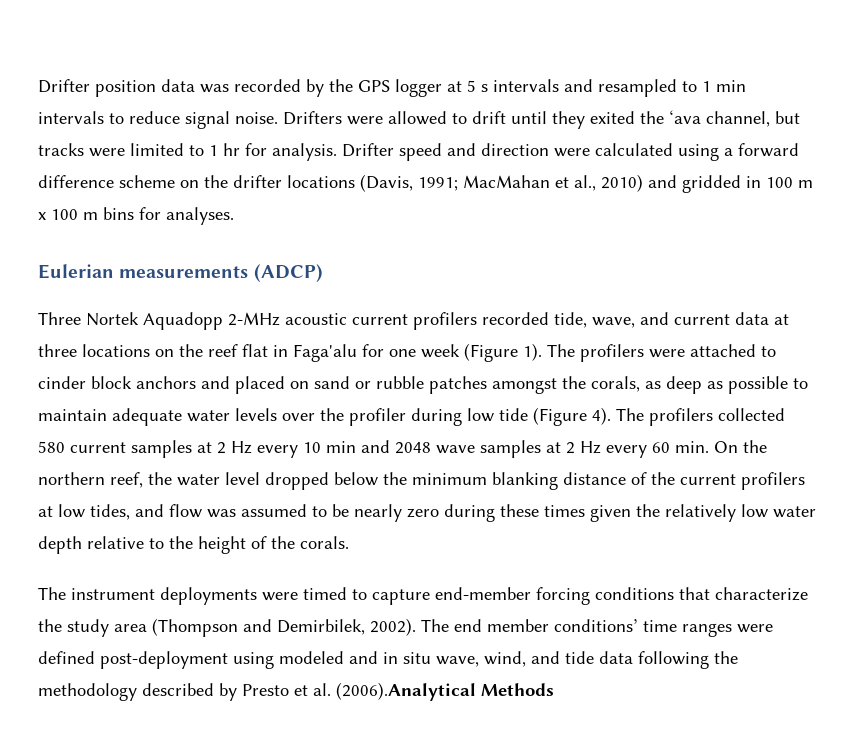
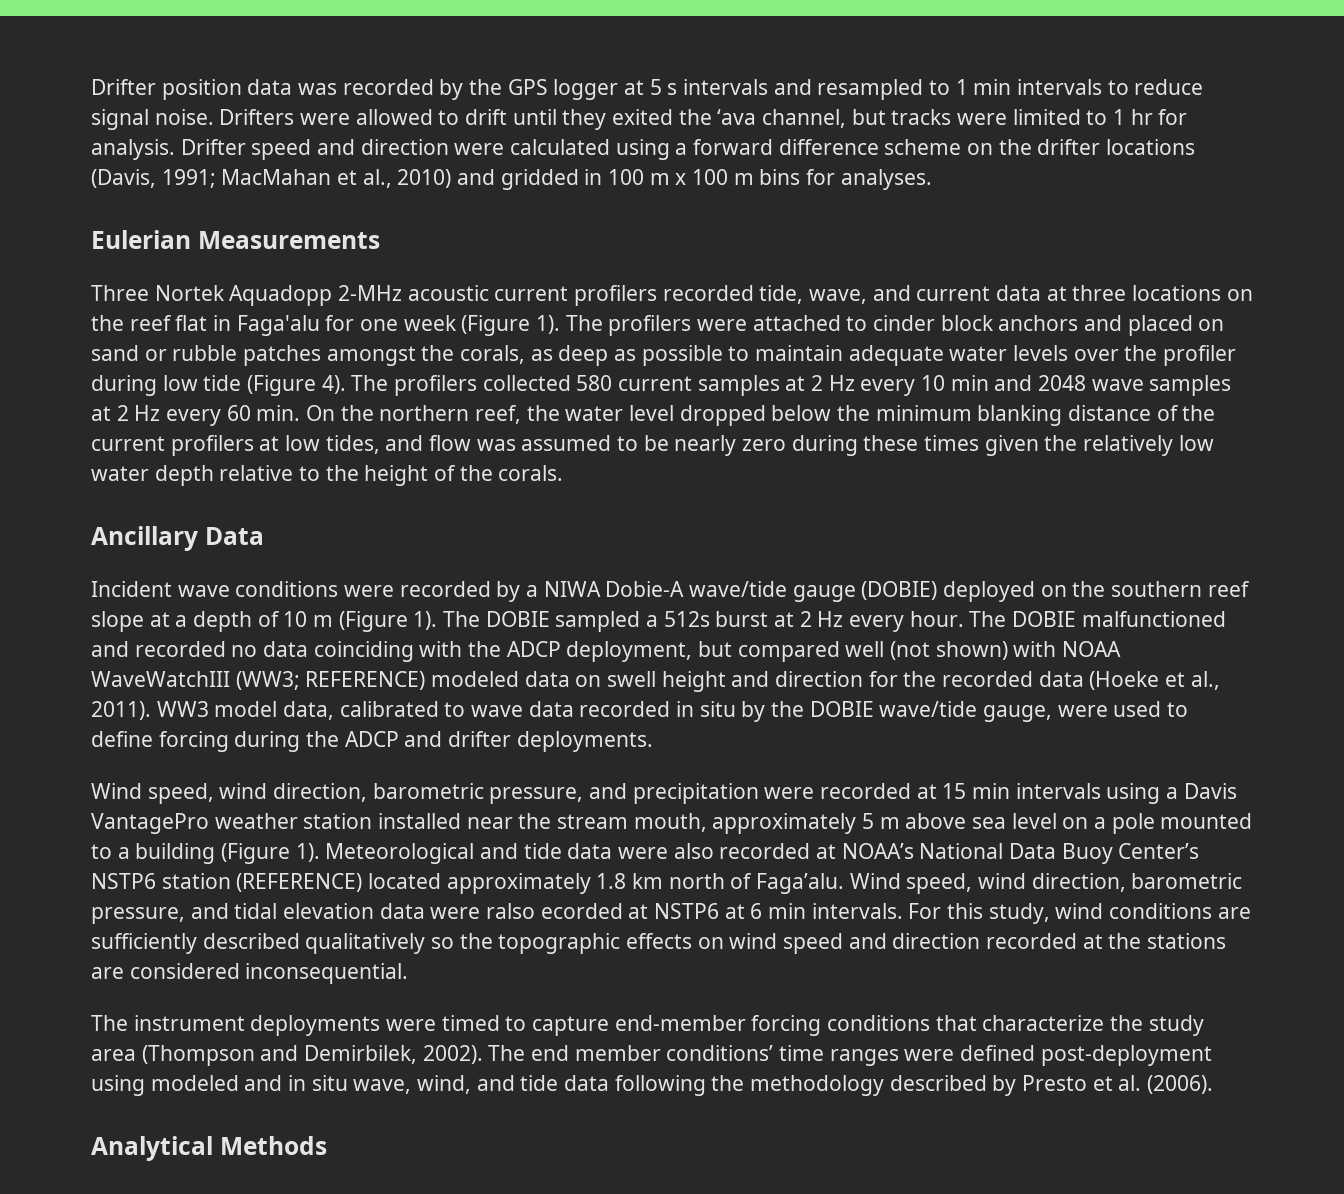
- Eulerian measurements (ADCP)
+ Eulerian Measurements
+ Ancillary Data
+ Incident wave conditions were recorded by a NIWA Dobie-A wave/tide gauge (DOBIE) deployed on the southern reef slope at a depth of 10 m (Figure 1). The DOBIE sampled a 512s burst at 2 Hz every hour. The DOBIE malfunctioned and recorded no data coinciding with the ADCP deployment, but compared well (not shown) with NOAA WaveWatchIII (WW3; REFERENCE) modeled data on swell height and direction for the recorded data (Hoeke et al., 2011). WW3 model data, calibrated to wave data recorded in situ by the DOBIE wave/tide gauge, were used to define forcing during the ADCP and drifter deployments.
+ Wind speed, wind direction, barometric pressure, and precipitation were recorded at 15 min intervals using a Davis VantagePro weather station installed near the stream mouth, approximately 5 m above sea level on a pole mounted to a building (Figure 1). Meteorological and tide data were also recorded at NOAA’s National Data Buoy Center’s NSTP6 station (REFERENCE) located approximately 1.8 km north of Faga’alu. Wind speed, wind direction, barometric pressure, and tidal elevation data were ralso ecorded at NSTP6 at 6 min intervals. For this study, wind conditions are sufficiently described qualitatively so the topographic effects on wind speed and direction recorded at the stations are considered inconsequential.
- The end member conditions’ time ranges were defined post-deployment using modeled and in situ wave, wind, and tide data following the methodology described by Presto et al. (2006).Analytical Methods
+ The end member conditions’ time ranges were defined post-deployment using modeled and in situ wave, wind, and tide data following the methodology described by Presto et al. (2006).
+ Analytical Methods

